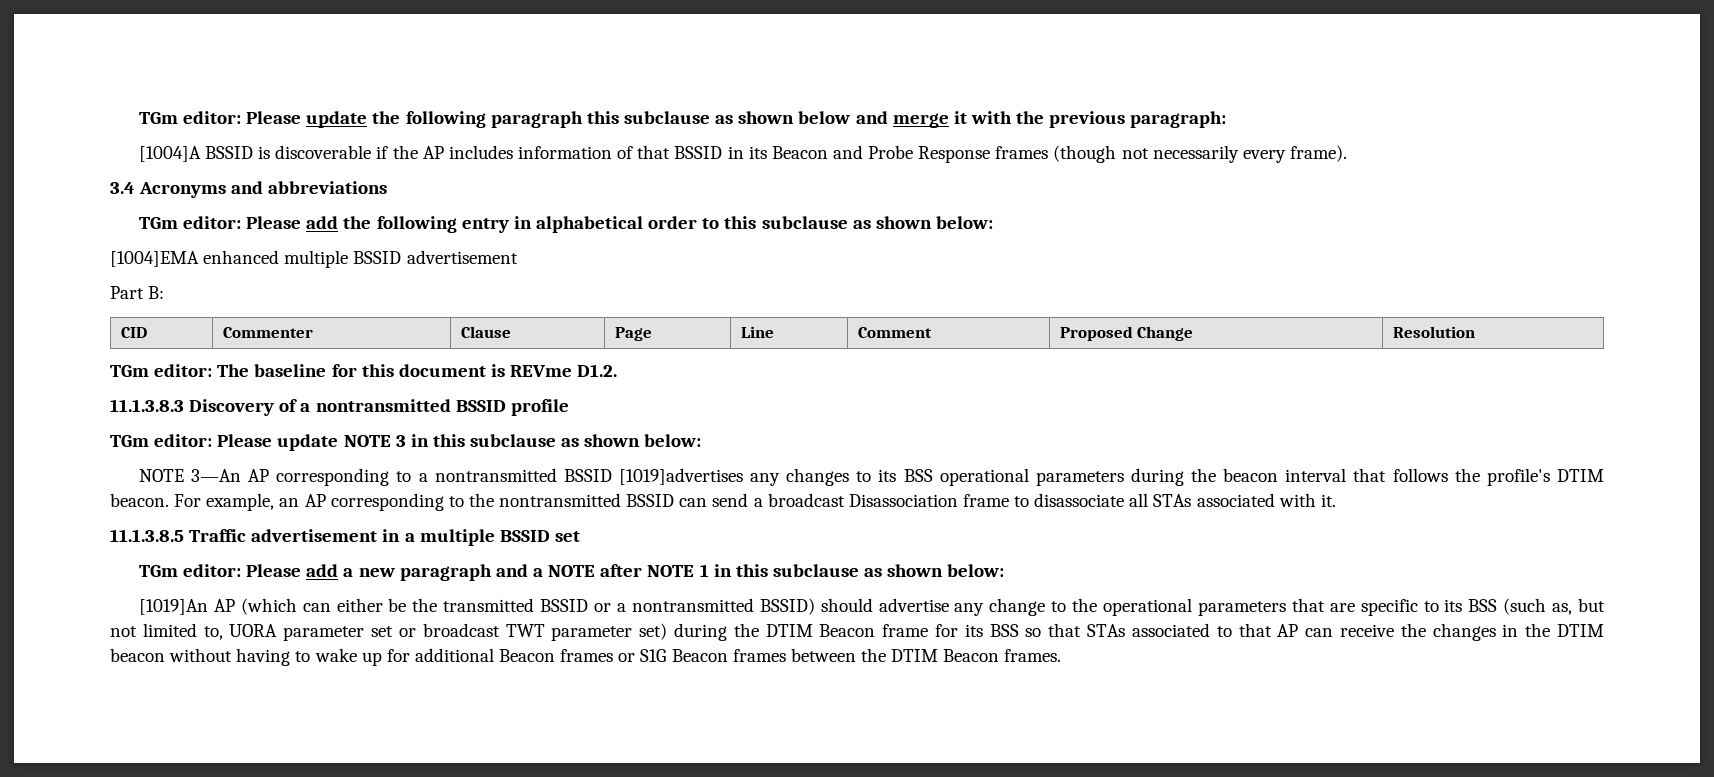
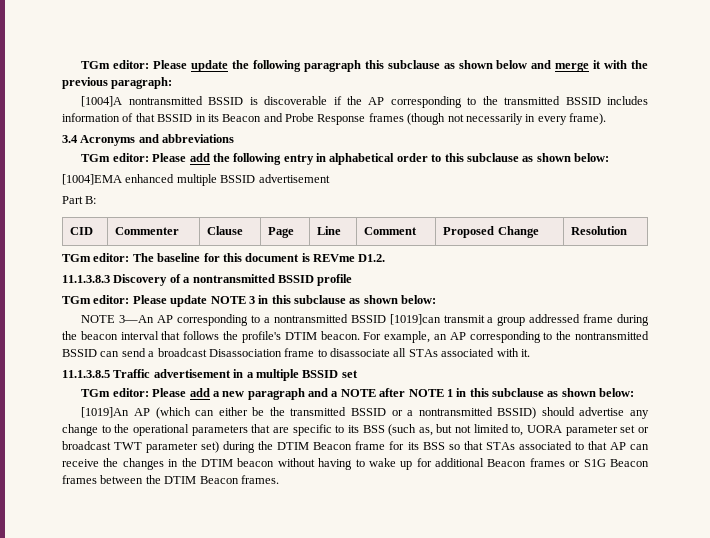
- [1004]A BSSID is discoverable if the AP includes information of that BSSID in its Beacon and Probe Response frames (though not necessarily every frame).
+ [1004]A nontransmitted BSSID is discoverable if the AP corresponding to the transmitted BSSID includes information of that BSSID in its Beacon and Probe Response frames (though not necessarily in every frame).
- NOTE 3—An AP corresponding to a nontransmitted BSSID [1019]advertises any changes to its BSS operational parameters during the beacon interval that follows the profile's DTIM beacon.
+ NOTE 3—An AP corresponding to a nontransmitted BSSID [1019]can transmit a group addressed frame during the beacon interval that follows the profile's DTIM beacon.

